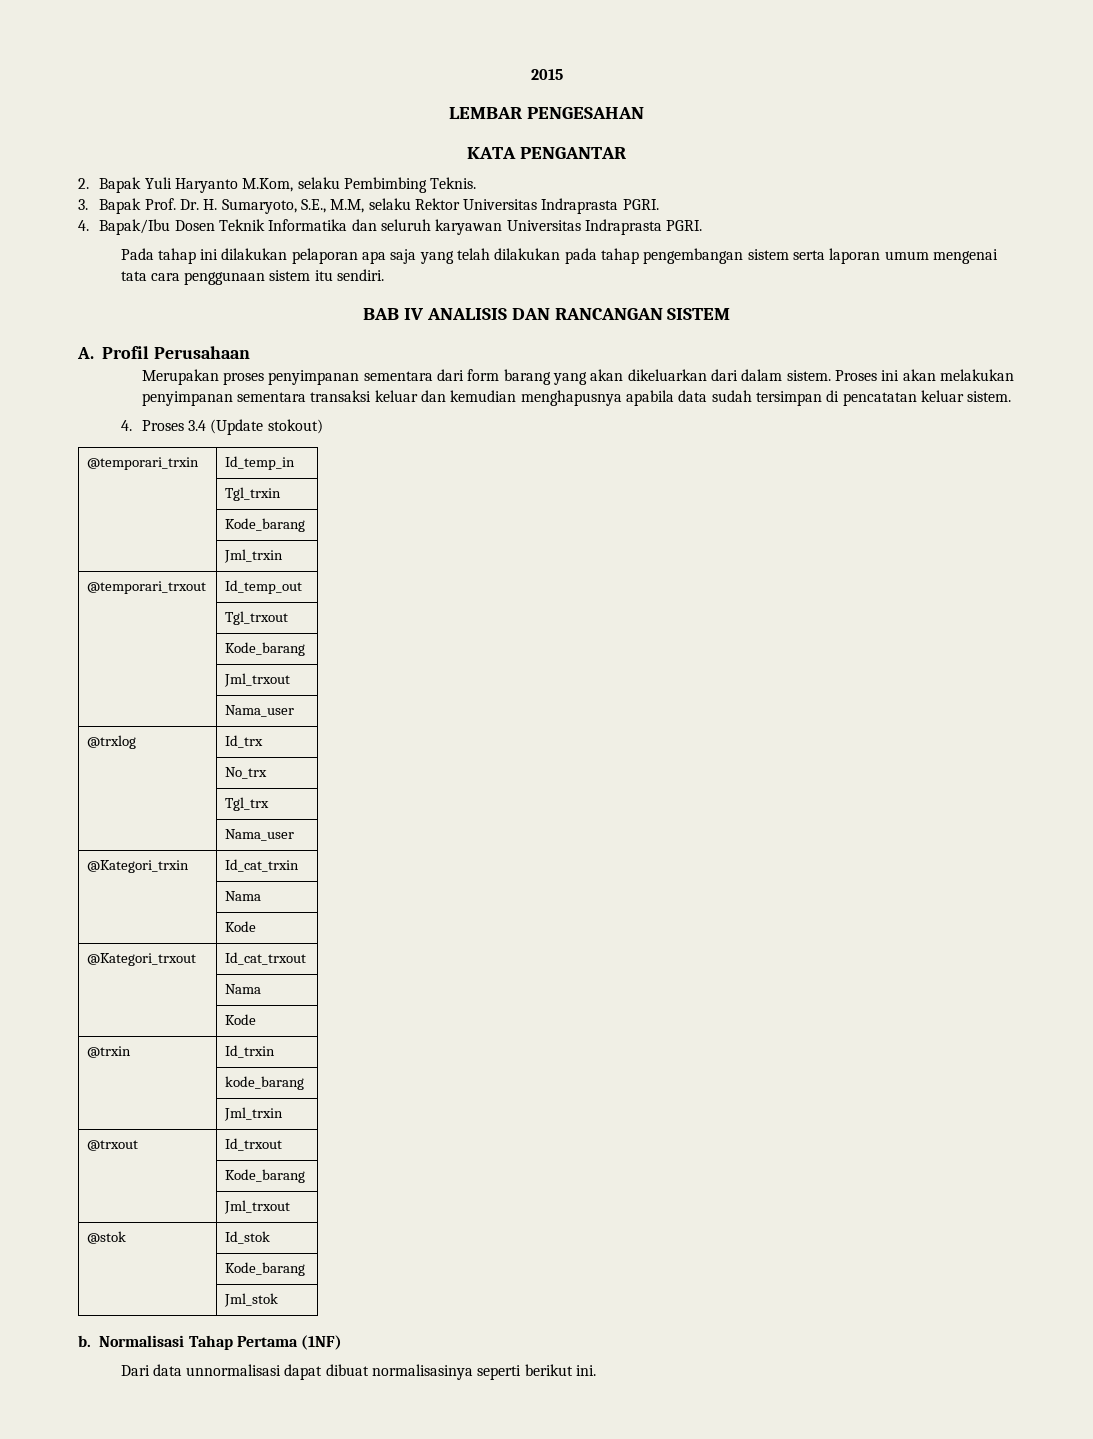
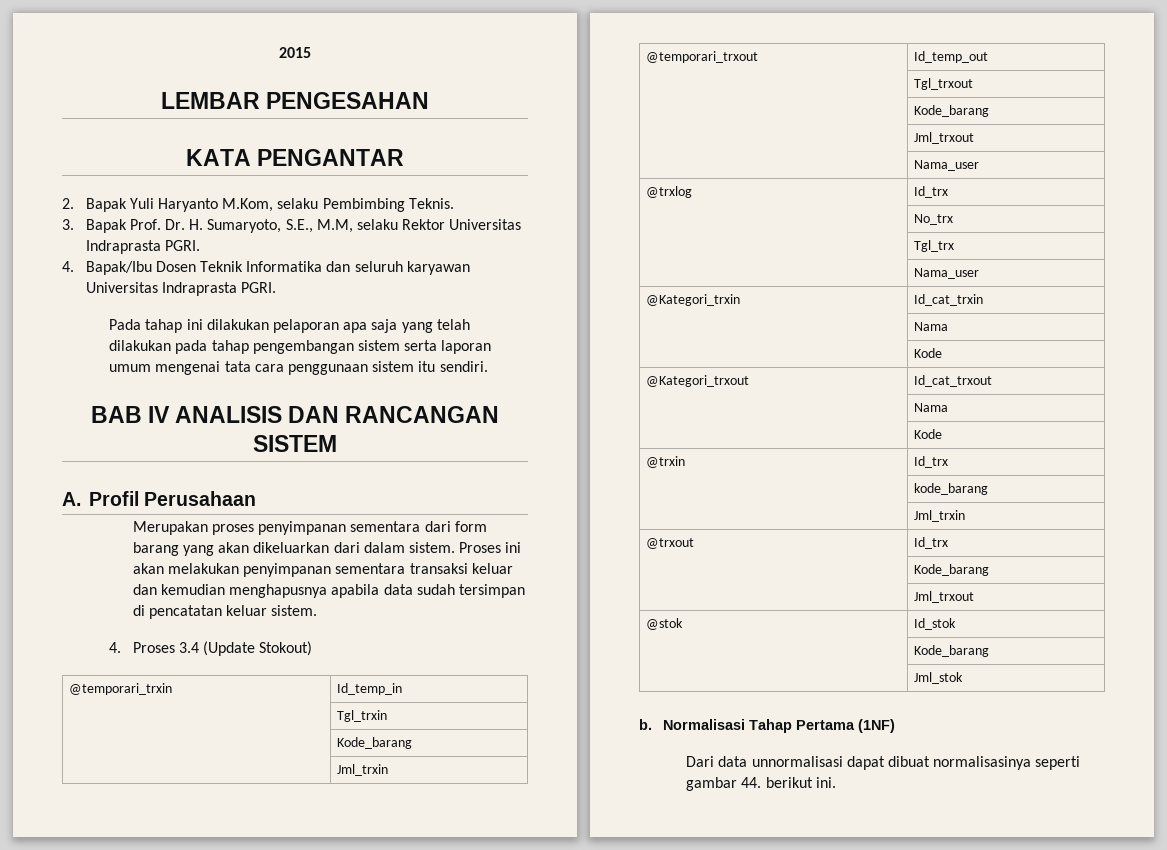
- 4. Proses 3.4 (Update stokout)
+ 4. Proses 3.4 (Update Stokout)
- @trxin | Id_trxin
+ @trxin | Id_trx
- @trxout | Id_trxout
+ @trxout | Id_trx
- Dari data unnormalisasi dapat dibuat normalisasinya seperti berikut ini.
+ Dari data unnormalisasi dapat dibuat normalisasinya seperti gambar 44. berikut ini.

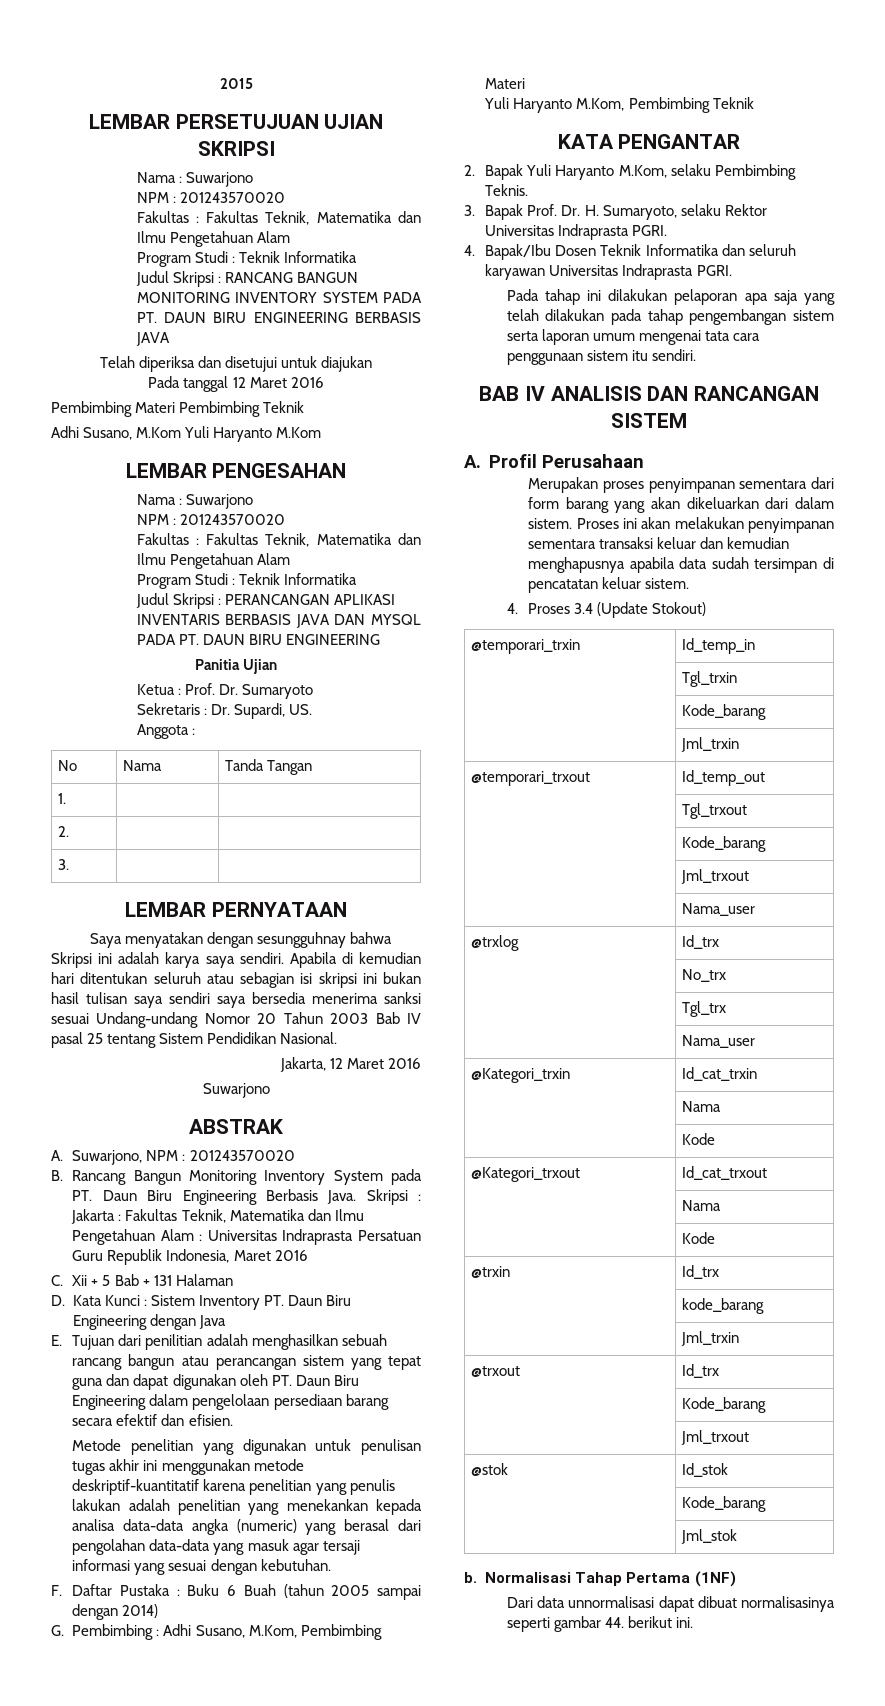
+ LEMBAR PERSETUJUAN UJIAN SKRIPSI
+ Nama : Suwarjono
+ NPM : 201243570020
+ Fakultas : Fakultas Teknik, Matematika dan Ilmu Pengetahuan Alam
+ Program Studi : Teknik Informatika
+ Judul Skripsi : RANCANG BANGUN MONITORING INVENTORY SYSTEM PADA PT. DAUN BIRU ENGINEERING BERBASIS JAVA
+ Telah diperiksa dan disetujui untuk diajukan
+ Pada tanggal 12 Maret 2016
+ Pembimbing Materi Pembimbing Teknik
+ Adhi Susano, M.Kom Yuli Haryanto M.Kom
  LEMBAR PENGESAHAN
+ Nama : Suwarjono
+ NPM : 201243570020
+ Fakultas : Fakultas Teknik, Matematika dan Ilmu Pengetahuan Alam
+ Program Studi : Teknik Informatika
+ Judul Skripsi : PERANCANGAN APLIKASI INVENTARIS BERBASIS JAVA DAN MYSQL PADA PT. DAUN BIRU ENGINEERING
+ Panitia Ujian
+ Ketua : Prof. Dr. Sumaryoto
+ Sekretaris : Dr. Supardi, US.
+ Anggota :
+ No | Nama | Tanda Tangan
+ 1. | |
+ 2. | |
+ 3. | |
+ LEMBAR PERNYATAAN
+ Saya menyatakan dengan sesungguhnay bahwa Skripsi ini adalah karya saya sendiri. Apabila di kemudian hari ditentukan seluruh atau sebagian isi skripsi ini bukan hasil tulisan saya sendiri saya bersedia menerima sanksi sesuai Undang-undang Nomor 20 Tahun 2003 Bab IV pasal 25 tentang Sistem Pendidikan Nasional.
+ Jakarta, 12 Maret 2016
+ Suwarjono
+ ABSTRAK
+ A. Suwarjono, NPM : 201243570020
+ B. Rancang Bangun Monitoring Inventory System pada PT. Daun Biru Engineering Berbasis Java. Skripsi : Jakarta : Fakultas Teknik, Matematika dan Ilmu Pengetahuan Alam : Universitas Indraprasta Persatuan Guru Republik Indonesia, Maret 2016
+ C. Xii + 5 Bab + 131 Halaman
+ D. Kata Kunci : Sistem Inventory PT. Daun Biru Engineering dengan Java
+ E. Tujuan dari penilitian adalah menghasilkan sebuah rancang bangun atau perancangan sistem yang tepat guna dan dapat digunakan oleh PT. Daun Biru Engineering dalam pengelolaan persediaan barang secara efektif dan efisien.
+ Metode penelitian yang digunakan untuk penulisan tugas akhir ini menggunakan metode deskriptif-kuantitatif karena penelitian yang penulis lakukan adalah penelitian yang menekankan kepada analisa data-data angka (numeric) yang berasal dari pengolahan data-data yang masuk agar tersaji informasi yang sesuai dengan kebutuhan.
+ F. Daftar Pustaka : Buku 6 Buah (tahun 2005 sampai dengan 2014)
+ G. Pembimbing : Adhi Susano, M.Kom, Pembimbing Materi
+ Yuli Haryanto M.Kom, Pembimbing Teknik
- 3. Bapak Prof. Dr. H. Sumaryoto, S.E., M.M, selaku Rektor Universitas Indraprasta PGRI.
+ 3. Bapak Prof. Dr. H. Sumaryoto, selaku Rektor Universitas Indraprasta PGRI.

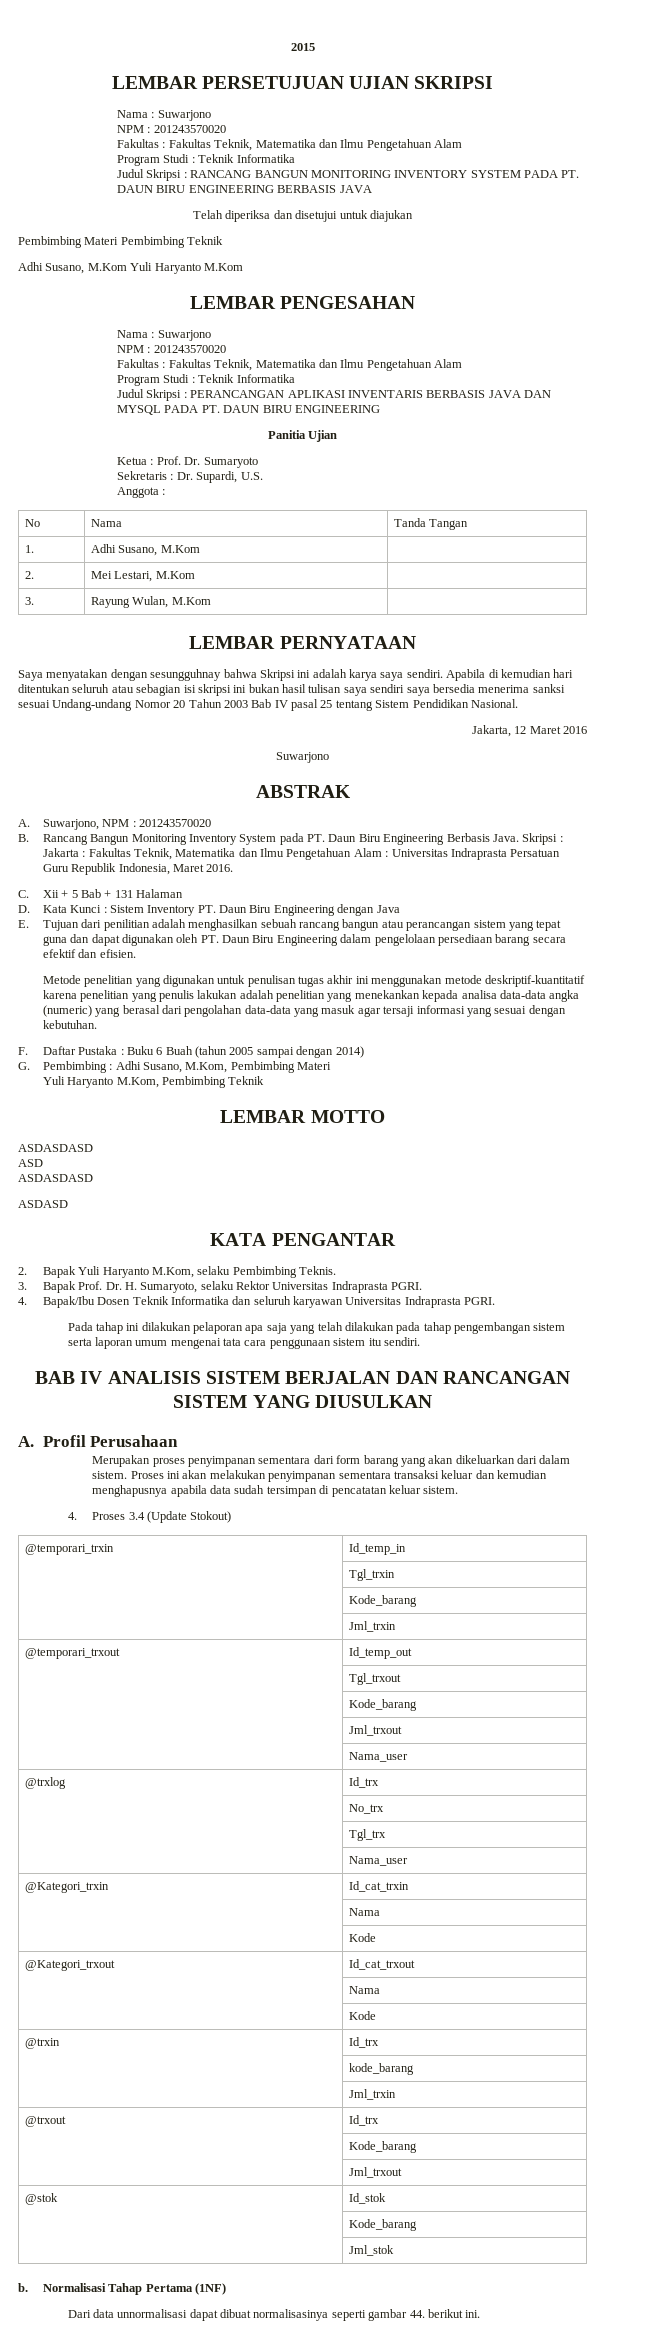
- Pada tanggal 12 Maret 2016
- Sekretaris : Dr. Supardi, US.
+ Sekretaris : Dr. Supardi, U.S.
- 1. | |
- 2. | |
- 3. | |
+ 1. | Adhi Susano, M.Kom |
+ 2. | Mei Lestari, M.Kom |
+ 3. | Rayung Wulan, M.Kom |
- Skripsi : Jakarta : Fakultas Teknik, Matematika dan Ilmu Pengetahuan Alam : Universitas Indraprasta Persatuan Guru Republik Indonesia, Maret 2016
+ Skripsi : Jakarta : Fakultas Teknik, Matematika dan Ilmu Pengetahuan Alam : Universitas Indraprasta Persatuan Guru Republik Indonesia, Maret 2016.
+ LEMBAR MOTTO
+ ASDASDASD
+ ASD
+ ASDASDASD
+ ASDASD
- BAB IV ANALISIS DAN RANCANGAN SISTEM
+ BAB IV ANALISIS SISTEM BERJALAN DAN RANCANGAN SISTEM YANG DIUSULKAN

